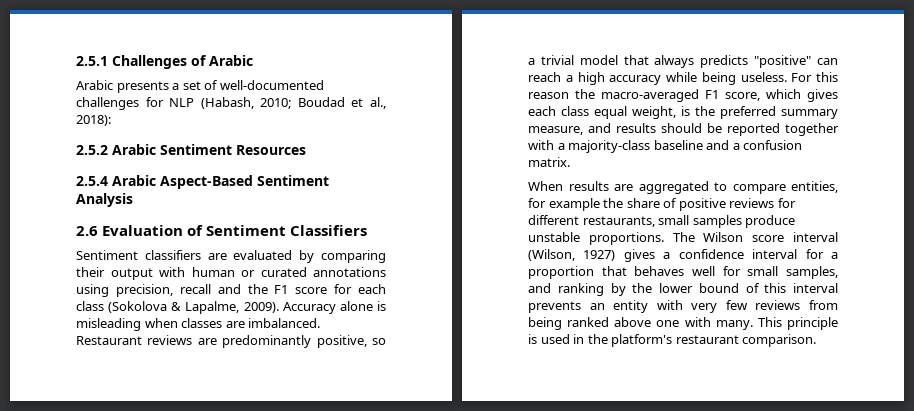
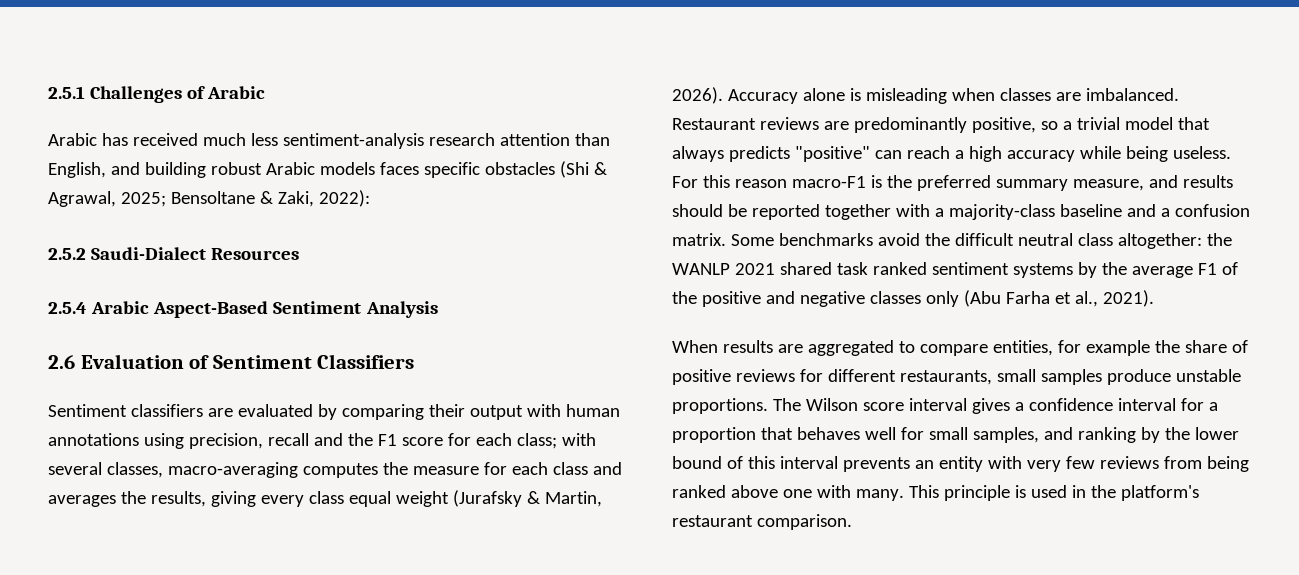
- Arabic presents a set of well-documented challenges for NLP (Habash, 2010; Boudad et al., 2018):
+ Arabic has received much less sentiment-analysis research attention than English, and building robust Arabic models faces specific obstacles (Shi & Agrawal, 2025; Bensoltane & Zaki, 2022):
- 2.5.2 Arabic Sentiment Resources
+ 2.5.2 Saudi-Dialect Resources
- Sentiment classifiers are evaluated by comparing their output with human or curated annotations using precision, recall and the F1 score for each class (Sokolova & Lapalme, 2009).
+ Sentiment classifiers are evaluated by comparing their output with human annotations using precision, recall and the F1 score for each class; with several classes, macro-averaging computes the measure for each class and averages the results, giving every class equal weight (Jurafsky & Martin, 2026).
- For this reason the macro-averaged F1 score, which gives each class equal weight, is the preferred summary measure, and results should be reported together with a majority-class baseline and a confusion matrix.
+ For this reason macro-F1 is the preferred summary measure, and results should be reported together with a majority-class baseline and a confusion matrix. Some benchmarks avoid the difficult neutral class altogether: the WANLP 2021 shared task ranked sentiment systems by the average F1 of the positive and negative classes only (Abu Farha et al., 2021).
- The Wilson score interval (Wilson, 1927) gives a confidence interval for a proportion that behaves well for small samples, and ranking by the lower bound of this interval prevents an entity with very few reviews from being ranked above one with many.
+ The Wilson score interval gives a confidence interval for a proportion that behaves well for small samples, and ranking by the lower bound of this interval prevents an entity with very few reviews from being ranked above one with many.

